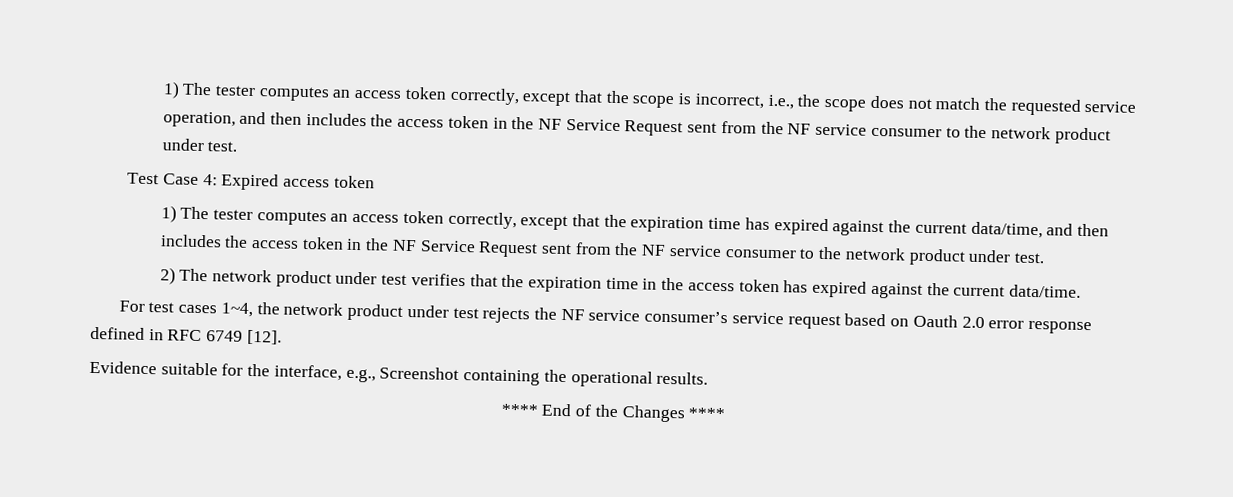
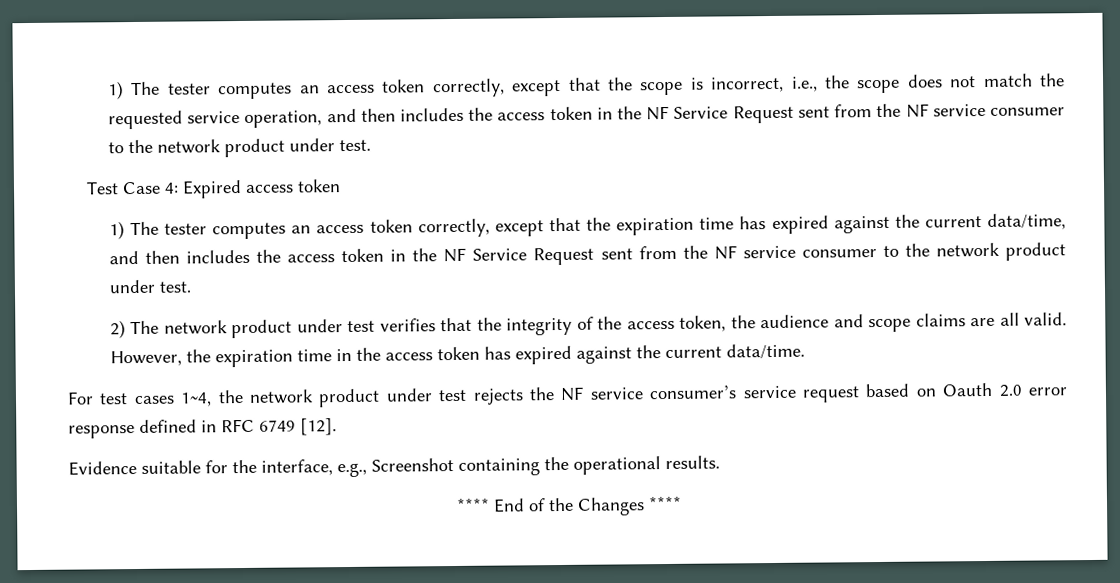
- 2) The network product under test verifies that the expiration time in the access token has expired against the current data/time.
+ 2) The network product under test verifies that the integrity of the access token, the audience and scope claims are all valid. However, the expiration time in the access token has expired against the current data/time.

